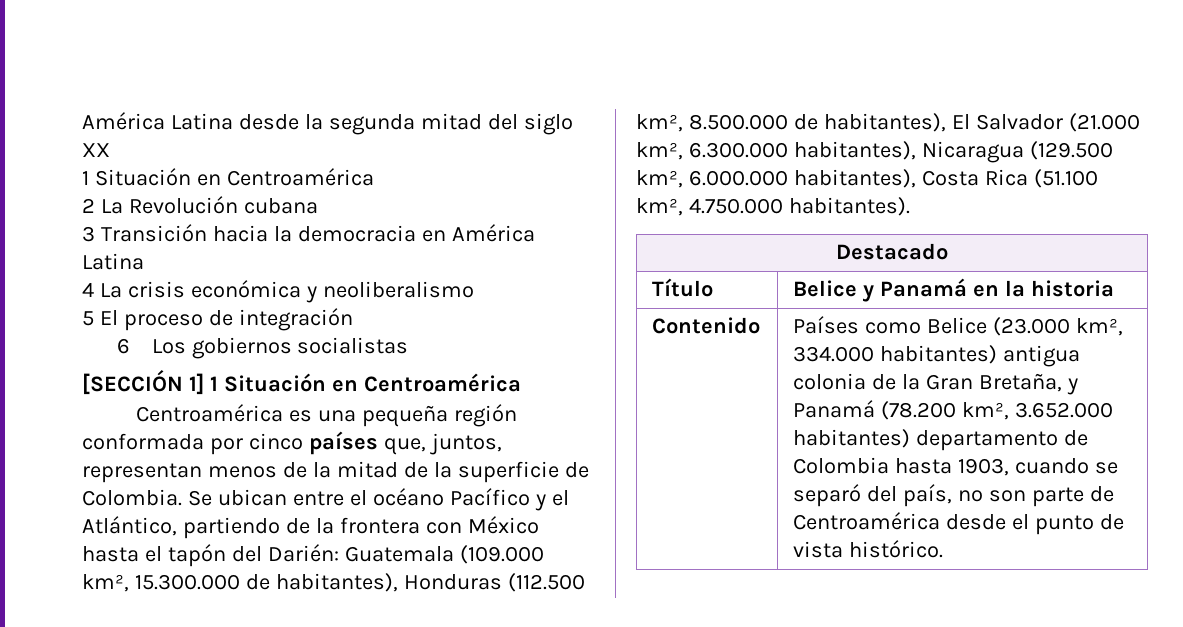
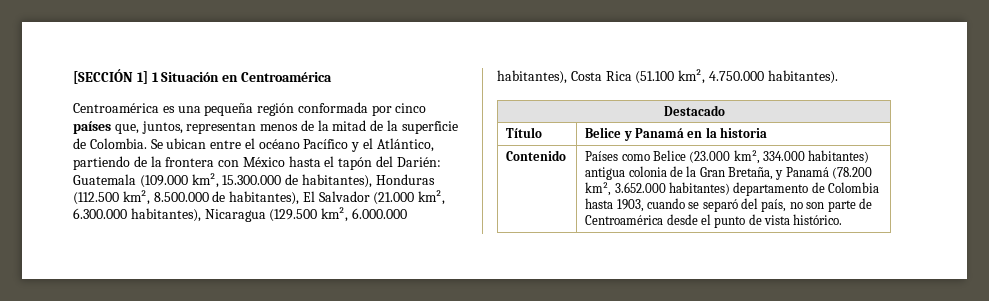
- América Latina desde la segunda mitad del siglo XX
- 1 Situación en Centroamérica
- 2 La Revolución cubana
- 3 Transición hacia la democracia en América Latina
- 4 La crisis económica y neoliberalismo
- 5 El proceso de integración
- 6 Los gobiernos socialistas

